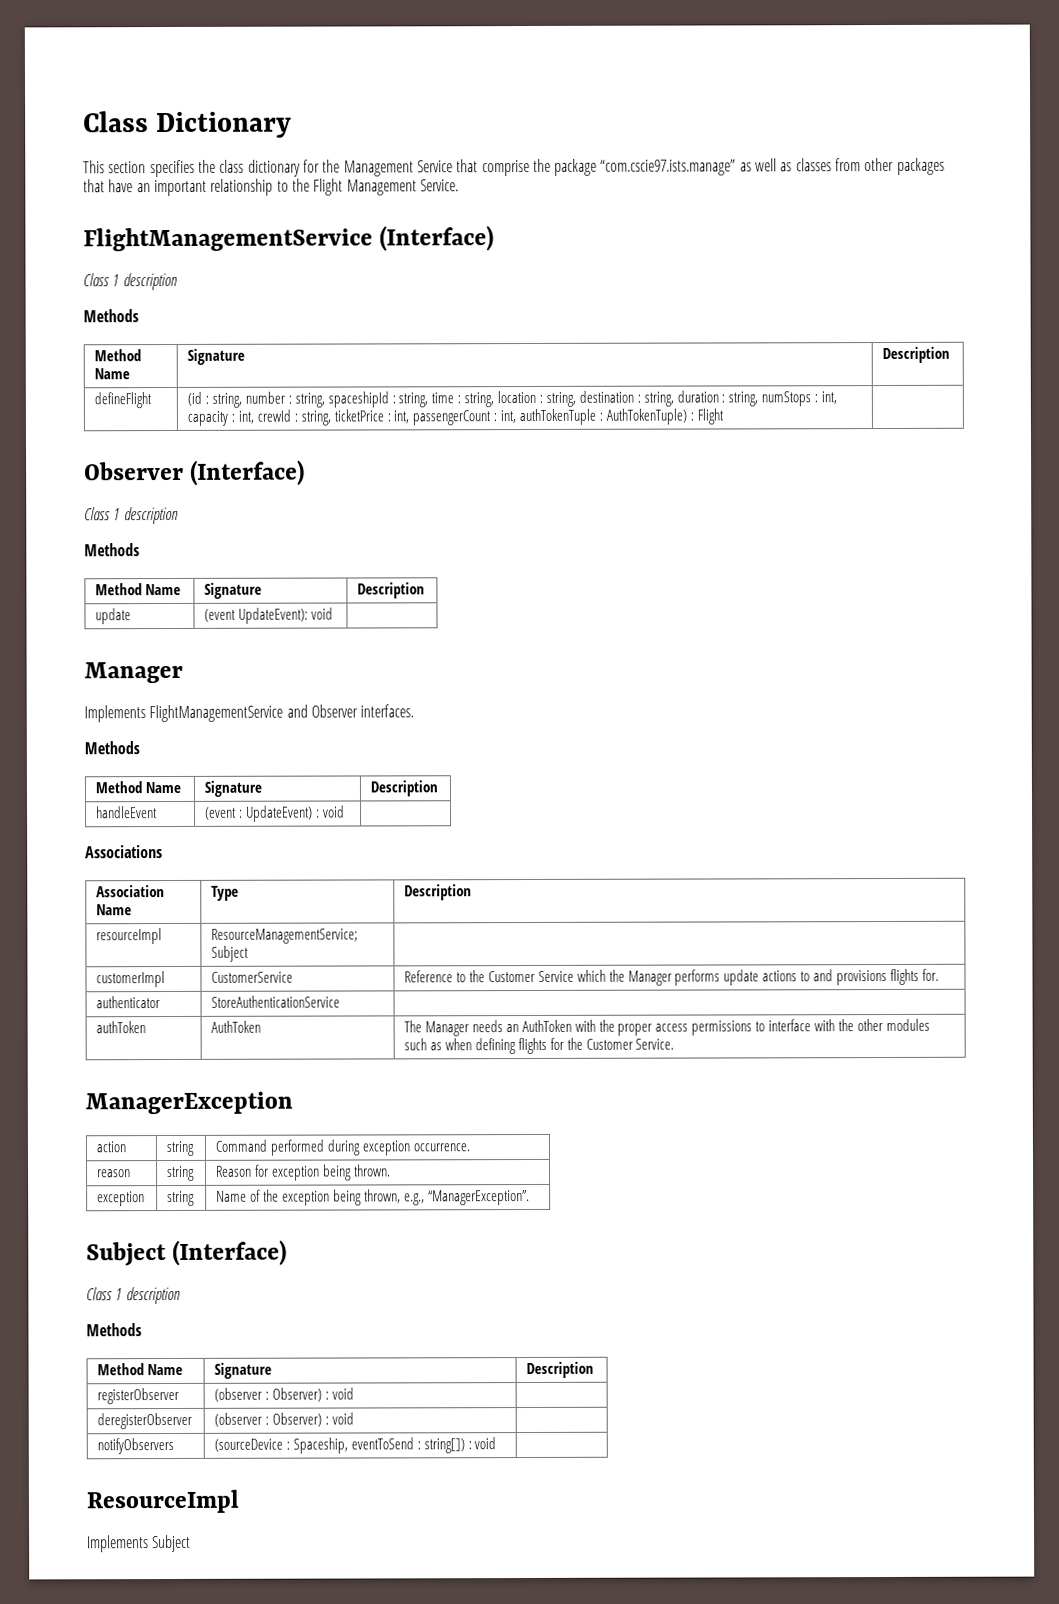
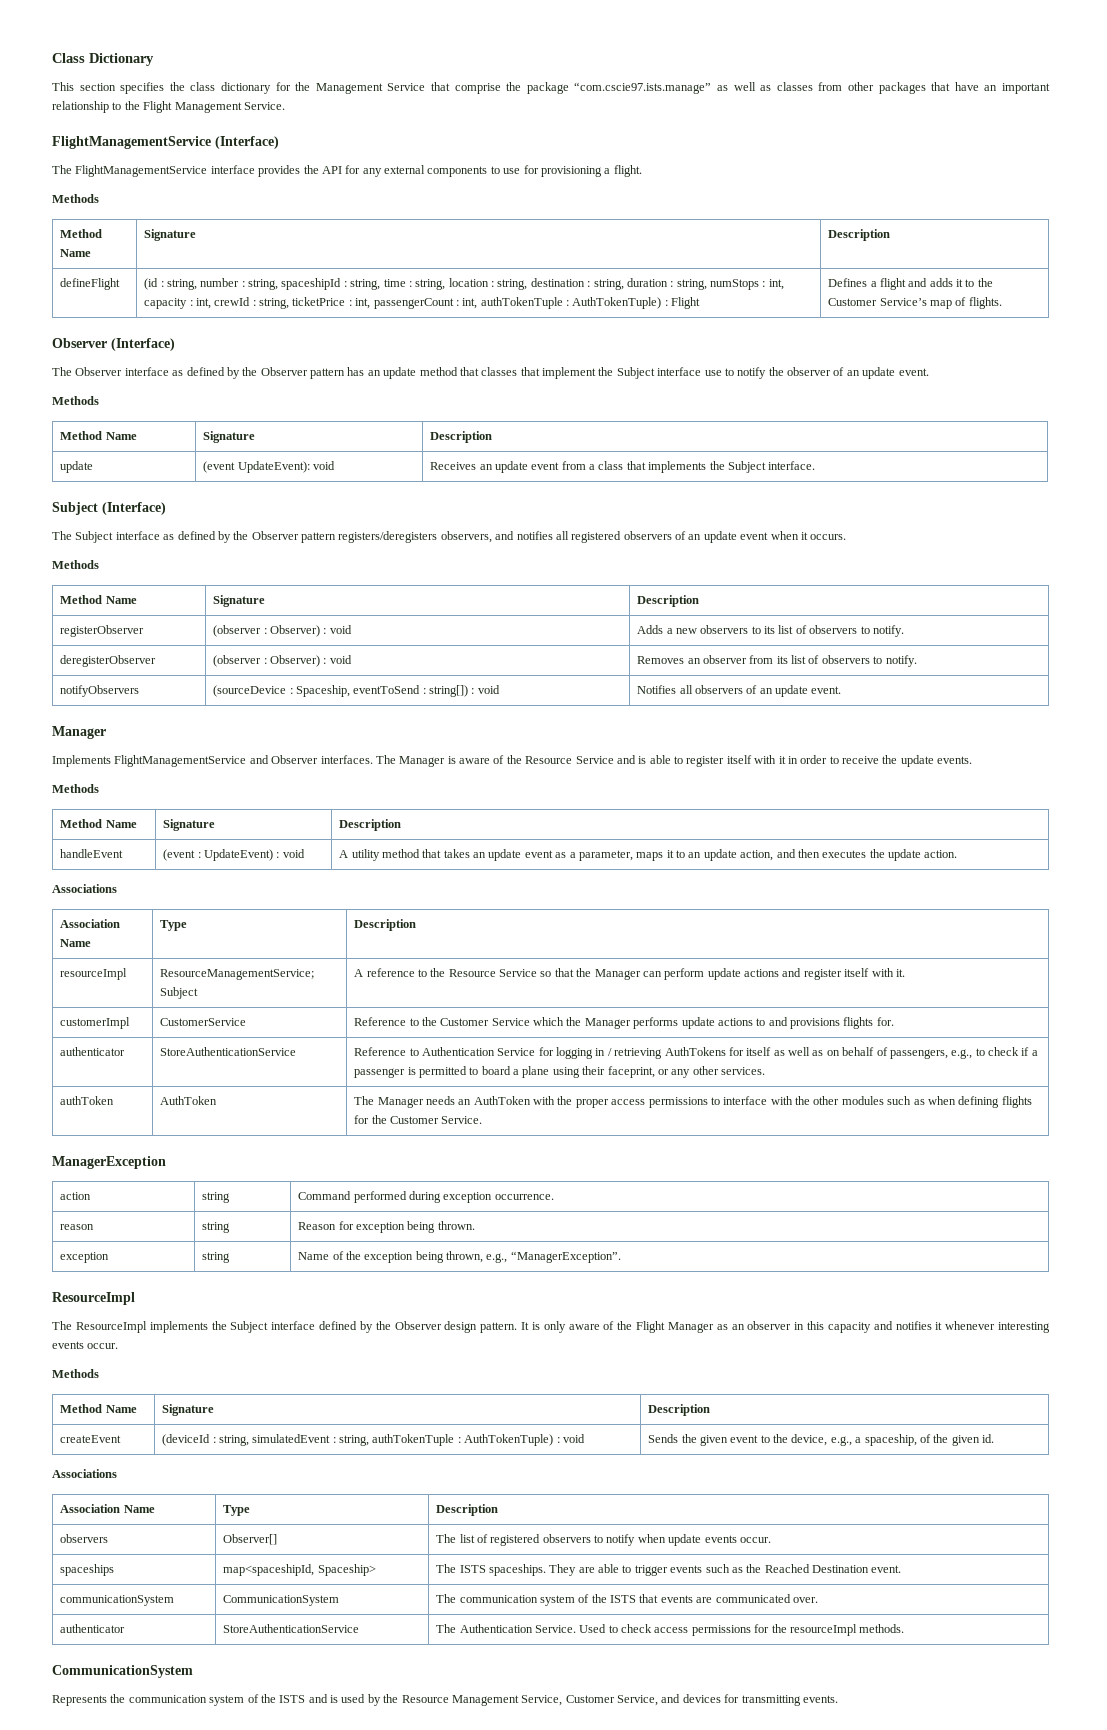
  FlightManagementService (Interface)
- Class 1 description
+ The FlightManagementService interface provides the API for any external components to use for provisioning a flight.
+ Defines a flight and adds it to the Customer Service’s map of flights.
  Observer (Interface)
- Class 1 description
+ The Observer interface as defined by the Observer pattern has an update method that classes that implement the Subject interface use to notify the observer of an update event.
- update | (event UpdateEvent): void |
+ update | (event UpdateEvent): void | Receives an update event from a class that implements the Subject interface.
+ Subject (Interface)
+ The Subject interface as defined by the Observer pattern registers/deregisters observers, and notifies all registered observers of an update event when it occurs.
+ Methods
+ Method Name | Signature | Description
+ registerObserver | (observer : Observer) : void | Adds a new observers to its list of observers to notify.
+ deregisterObserver | (observer : Observer) : void | Removes an observer from its list of observers to notify.
+ notifyObservers | (sourceDevice : Spaceship, eventToSend : string[]) : void | Notifies all observers of an update event.
+ The Manager is aware of the Resource Service and is able to register itself with it in order to receive the update events.
- handleEvent | (event : UpdateEvent) : void |
+ handleEvent | (event : UpdateEvent) : void | A utility method that takes an update event as a parameter, maps it to an update action, and then executes the update action.
- resourceImpl | ResourceManagementService; Subject |
+ resourceImpl | ResourceManagementService; Subject | A reference to the Resource Service so that the Manager can perform update actions and register itself with it.
- authenticator | StoreAuthenticationService |
+ authenticator | StoreAuthenticationService | Reference to Authentication Service for logging in / retrieving AuthTokens for itself as well as on behalf of passengers, e.g., to check if a passenger is permitted to board a plane using their faceprint, or any other services.
  exception | string | Name of the exception being thrown, e.g., “ManagerException”.
- Subject (Interface)
- Class 1 description
+ ResourceImpl
+ The ResourceImpl implements the Subject interface defined by the Observer design pattern. It is only aware of the Flight Manager as an observer in this capacity and notifies it whenever interesting events occur.
  Methods
  Method Name | Signature | Description
- registerObserver | (observer : Observer) : void |
- deregisterObserver | (observer : Observer) : void |
- notifyObservers | (sourceDevice : Spaceship, eventToSend : string[]) : void |
- ResourceImpl
- Implements Subject
+ createEvent | (deviceId : string, simulatedEvent : string, authTokenTuple : AuthTokenTuple) : void | Sends the given event to the device, e.g., a spaceship, of the given id.
+ Associations
+ Association Name | Type | Description
+ observers | Observer[] | The list of registered observers to notify when update events occur.
+ spaceships | map<spaceshipId, Spaceship> | The ISTS spaceships. They are able to trigger events such as the Reached Destination event.
+ communicationSystem | CommunicationSystem | The communication system of the ISTS that events are communicated over.
+ authenticator | StoreAuthenticationService | The Authentication Service. Used to check access permissions for the resourceImpl methods.
+ CommunicationSystem
+ Represents the communication system of the ISTS and is used by the Resource Management Service, Customer Service, and devices for transmitting events.

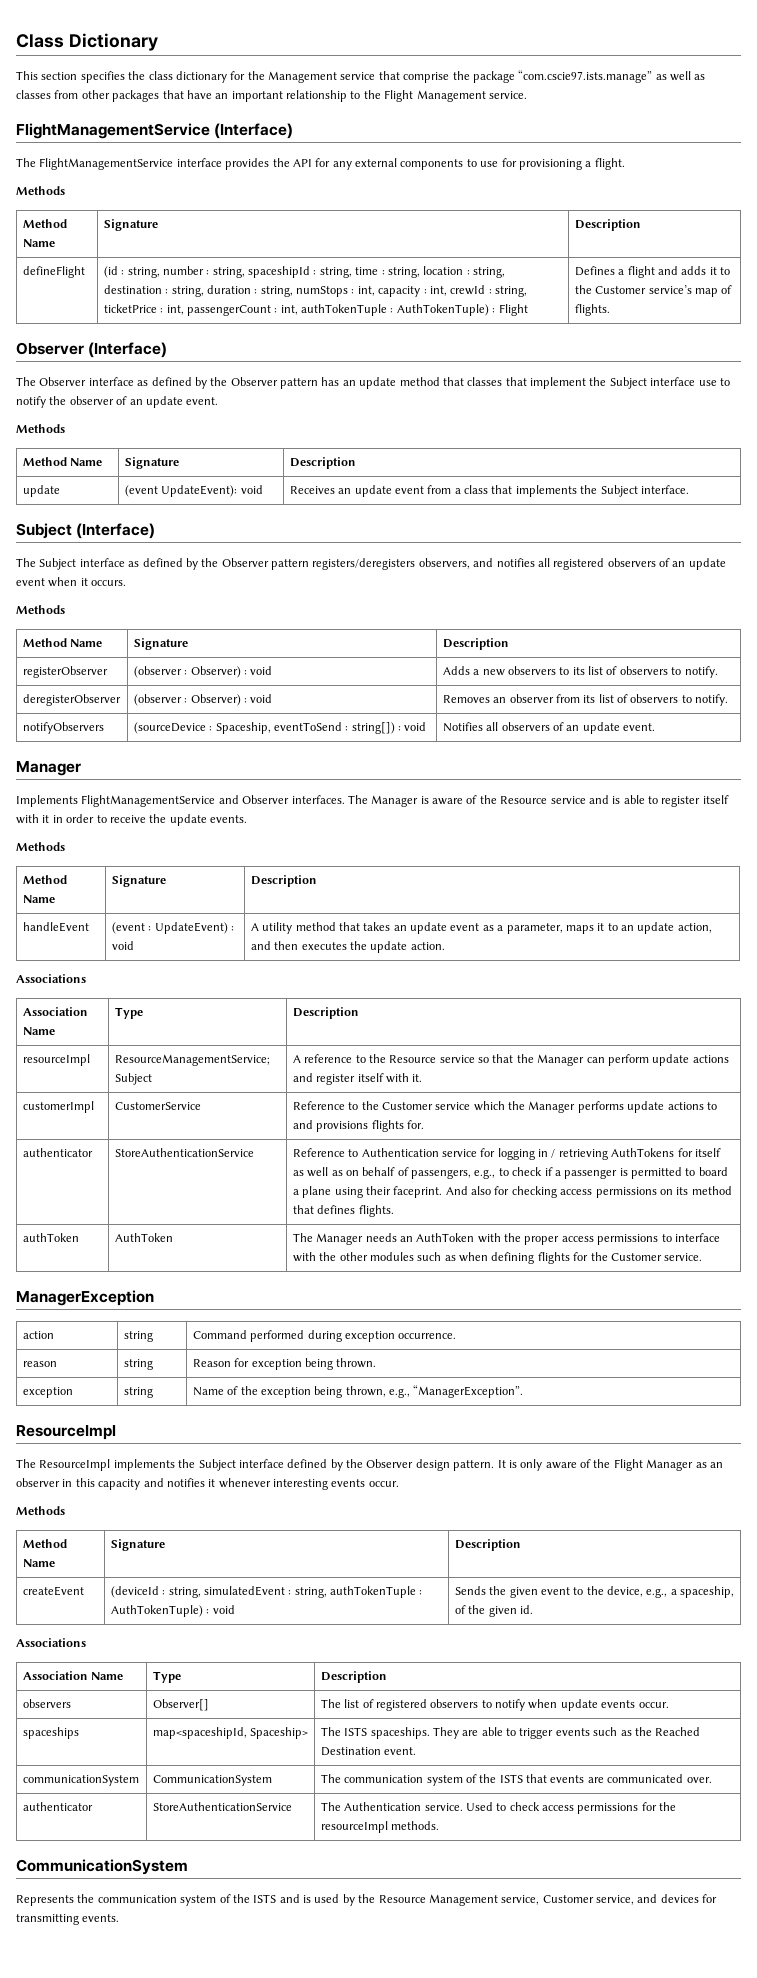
- This section specifies the class dictionary for the Management Service that comprise the package “com.cscie97.ists.manage” as well as classes from other packages that have an important relationship to the Flight Management Service.
+ This section specifies the class dictionary for the Management service that comprise the package “com.cscie97.ists.manage” as well as classes from other packages that have an important relationship to the Flight Management service.
- Defines a flight and adds it to the Customer Service’s map of flights.
+ Defines a flight and adds it to the Customer service’s map of flights.
- The Manager is aware of the Resource Service and is able to register itself with it in order to receive the update events.
+ The Manager is aware of the Resource service and is able to register itself with it in order to receive the update events.
- resourceImpl | ResourceManagementService; Subject | A reference to the Resource Service so that the Manager can perform update actions and register itself with it.
+ resourceImpl | ResourceManagementService; Subject | A reference to the Resource service so that the Manager can perform update actions and register itself with it.
- customerImpl | CustomerService | Reference to the Customer Service which the Manager performs update actions to and provisions flights for.
+ customerImpl | CustomerService | Reference to the Customer service which the Manager performs update actions to and provisions flights for.
- Reference to Authentication Service for logging in / retrieving AuthTokens for itself as well as on behalf of passengers, e.g., to check if a passenger is permitted to board a plane using their faceprint, or any other services.
+ Reference to Authentication service for logging in / retrieving AuthTokens for itself as well as on behalf of passengers, e.g., to check if a passenger is permitted to board a plane using their faceprint. And also for checking access permissions on its method that defines flights.
- authToken | AuthToken | The Manager needs an AuthToken with the proper access permissions to interface with the other modules such as when defining flights for the Customer Service.
+ authToken | AuthToken | The Manager needs an AuthToken with the proper access permissions to interface with the other modules such as when defining flights for the Customer service.
- authenticator | StoreAuthenticationService | The Authentication Service. Used to check access permissions for the resourceImpl methods.
+ authenticator | StoreAuthenticationService | The Authentication service. Used to check access permissions for the resourceImpl methods.
- Represents the communication system of the ISTS and is used by the Resource Management Service, Customer Service, and devices for transmitting events.
+ Represents the communication system of the ISTS and is used by the Resource Management service, Customer service, and devices for transmitting events.

